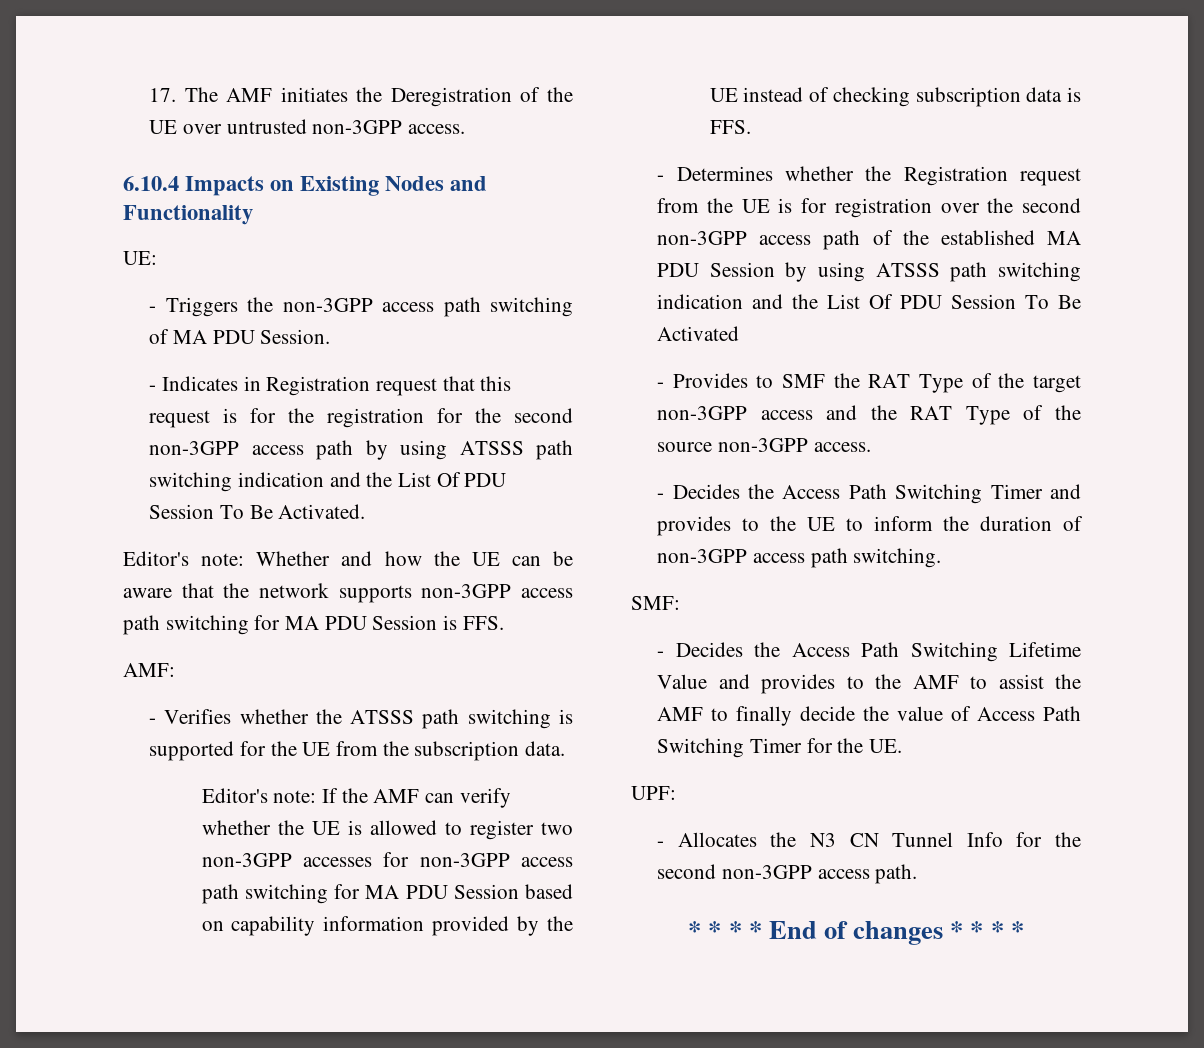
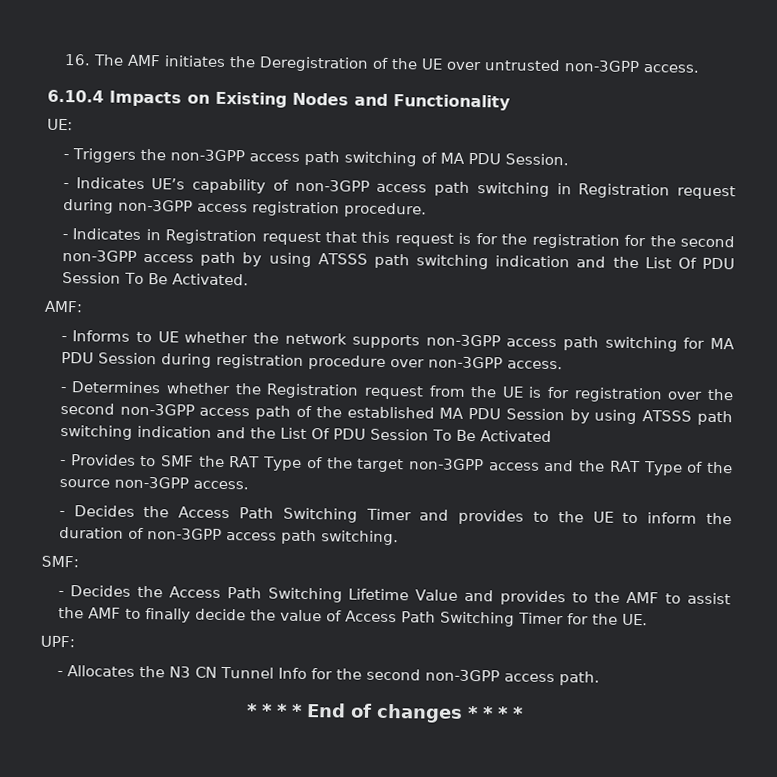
- 17. The AMF initiates the Deregistration of the UE over untrusted non-3GPP access.
+ 16. The AMF initiates the Deregistration of the UE over untrusted non-3GPP access.
+ - Indicates UE’s capability of non-3GPP access path switching in Registration request during non-3GPP access registration procedure.
- Editor's note: Whether and how the UE can be aware that the network supports non-3GPP access path switching for MA PDU Session is FFS.
  AMF:
- - Verifies whether the ATSSS path switching is supported for the UE from the subscription data.
- Editor's note: If the AMF can verify whether the UE is allowed to register two non-3GPP accesses for non-3GPP access path switching for MA PDU Session based on capability information provided by the UE instead of checking subscription data is FFS.
+ - Informs to UE whether the network supports non-3GPP access path switching for MA PDU Session during registration procedure over non-3GPP access.

